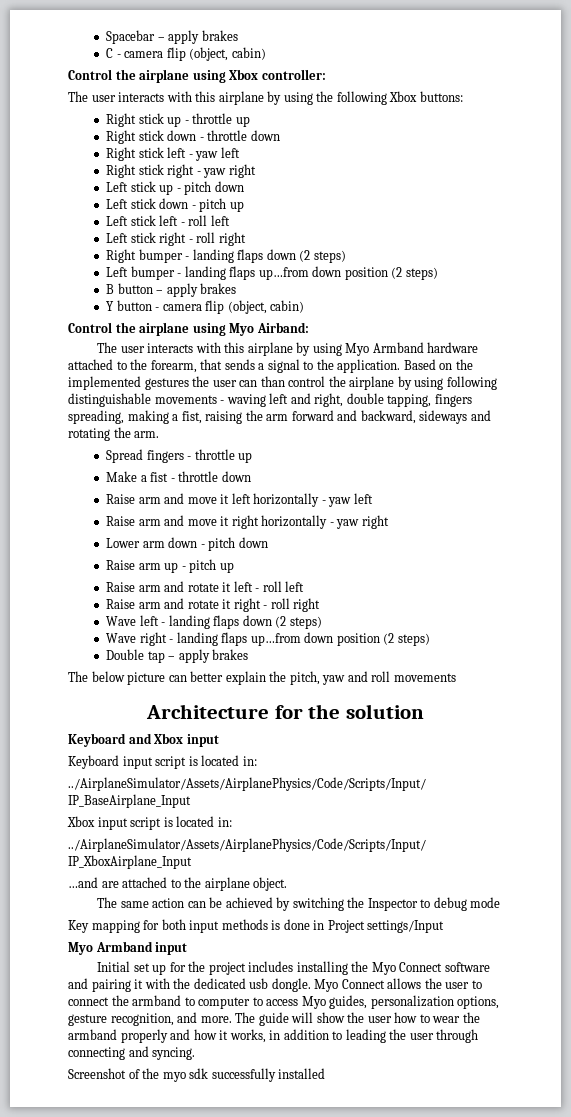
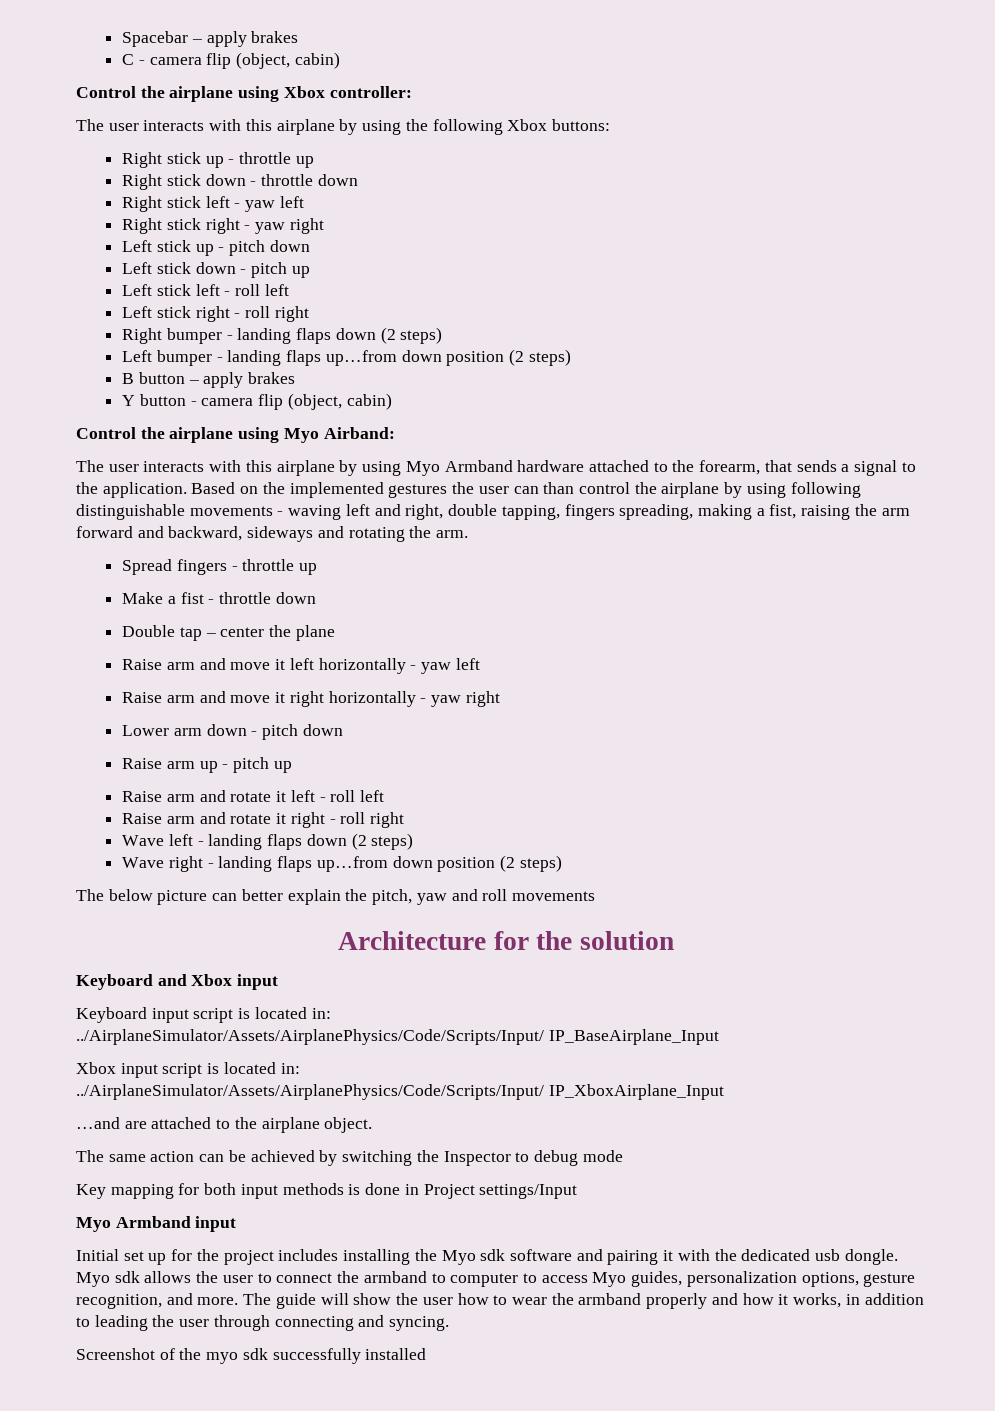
+ Double tap – center the plane
- Double tap – apply brakes
- Initial set up for the project includes installing the Myo Connect software and pairing it with the dedicated usb dongle.
+ Initial set up for the project includes installing the Myo sdk software and pairing it with the dedicated usb dongle.
- Myo Connect allows the user to connect the armband to computer to access Myo guides, personalization options, gesture recognition, and more.
+ Myo sdk allows the user to connect the armband to computer to access Myo guides, personalization options, gesture recognition, and more.

